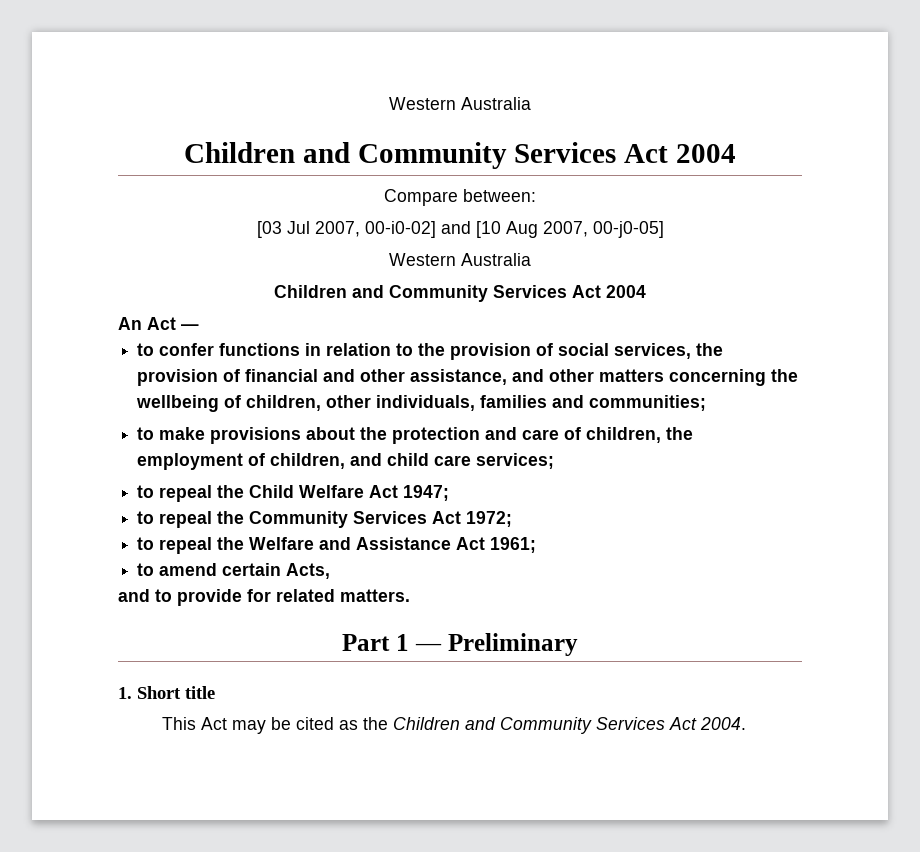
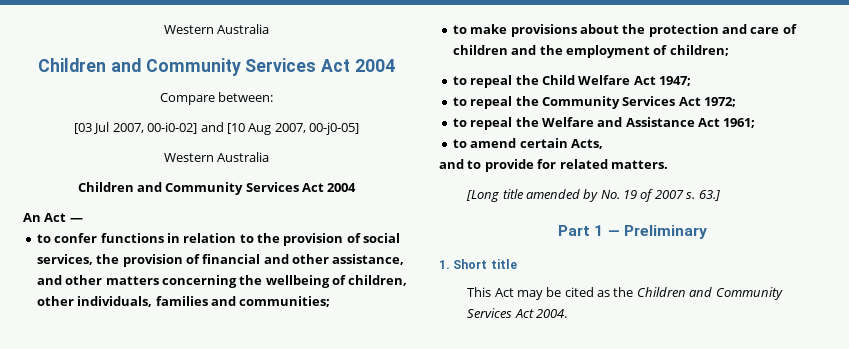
- to make provisions about the protection and care of children, the employment of children, and child care services;
+ to make provisions about the protection and care of children and the employment of children;
+ [Long title amended by No. 19 of 2007 s. 63.]

